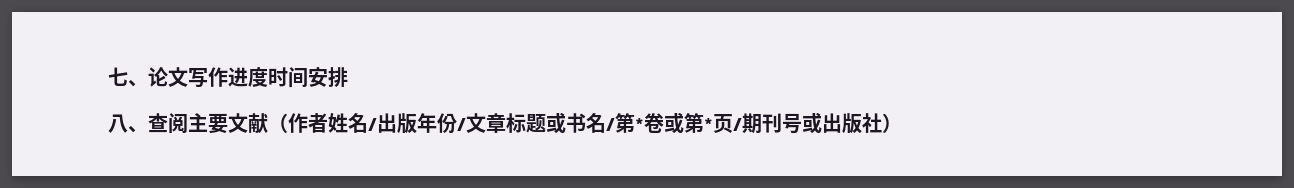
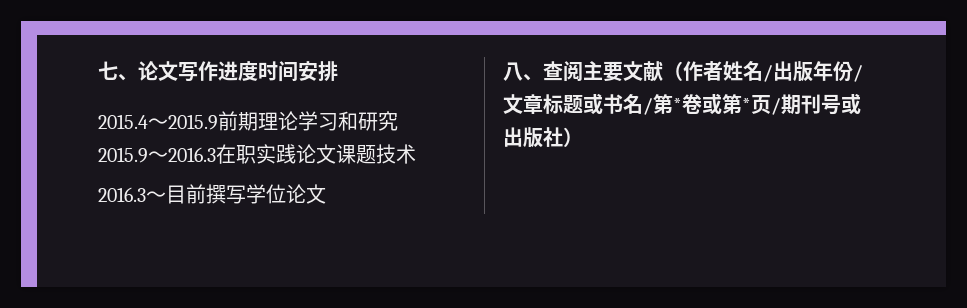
+ 2015.4～2015.9前期理论学习和研究
+ 2015.9～2016.3在职实践论文课题技术
+ 2016.3～目前撰写学位论文

